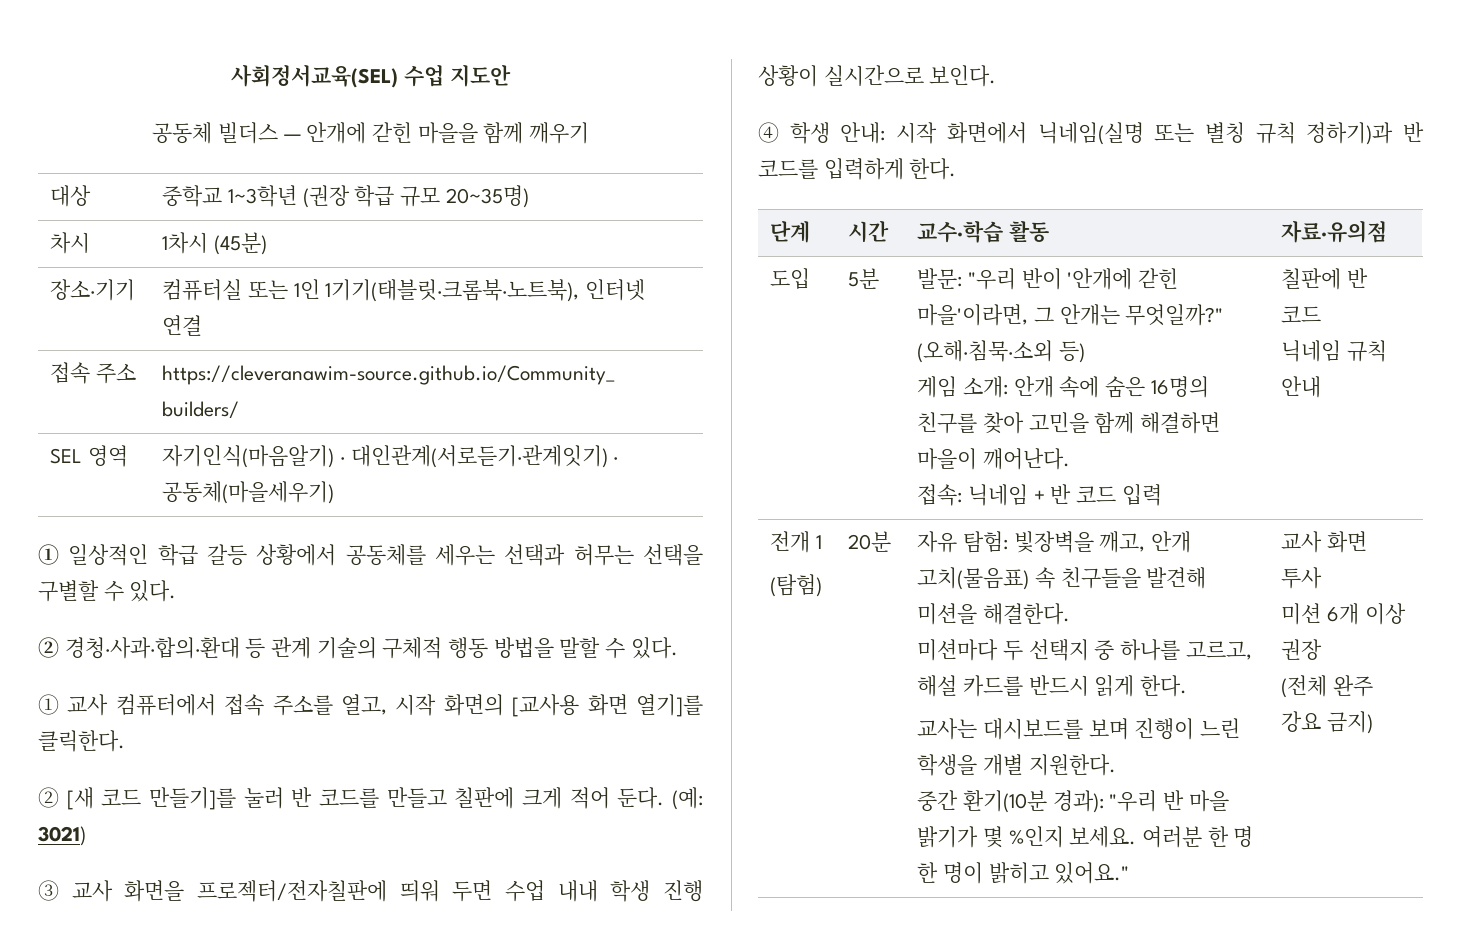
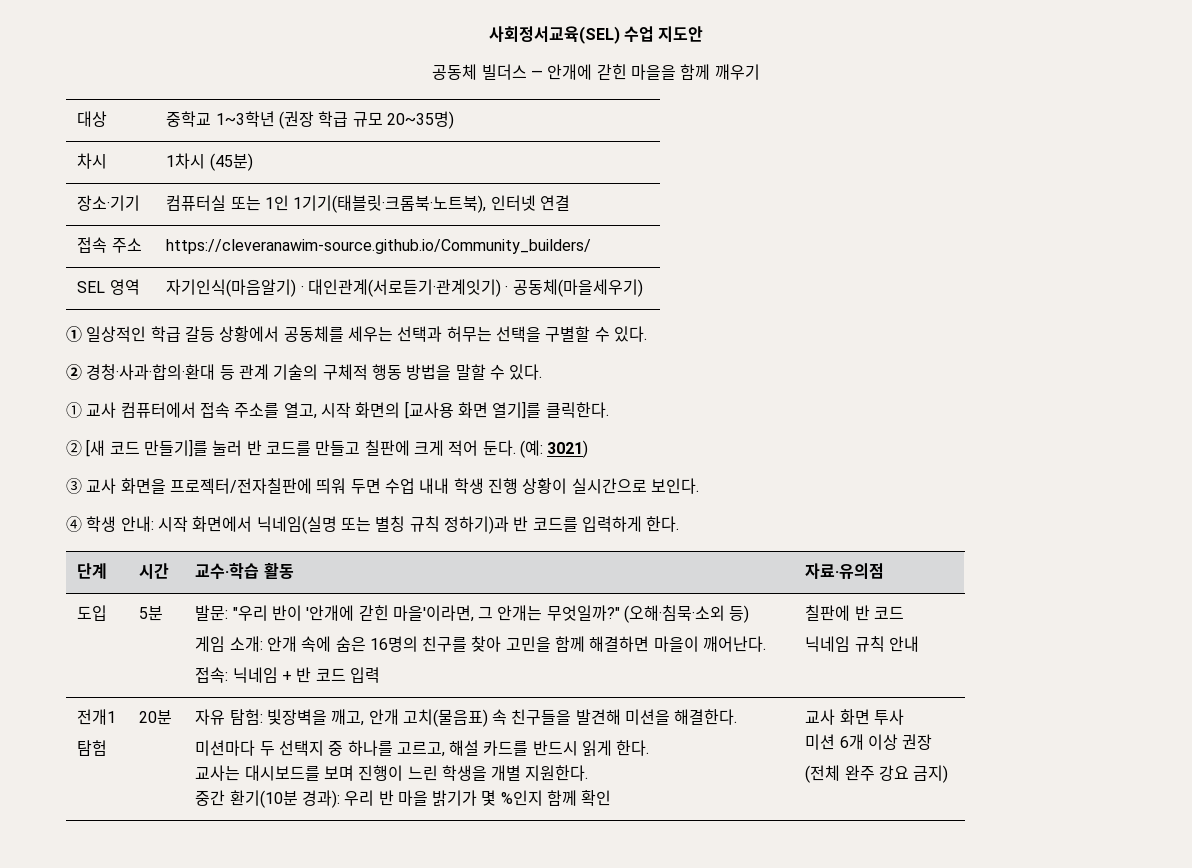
- 전개 1
- (탐험)
+ 전개1
+ 탐험
- 중간 환기(10분 경과): "우리 반 마을 밝기가 몇 %인지 보세요. 여러분 한 명 한 명이 밝히고 있어요."
+ 중간 환기(10분 경과): 우리 반 마을 밝기가 몇 %인지 함께 확인

